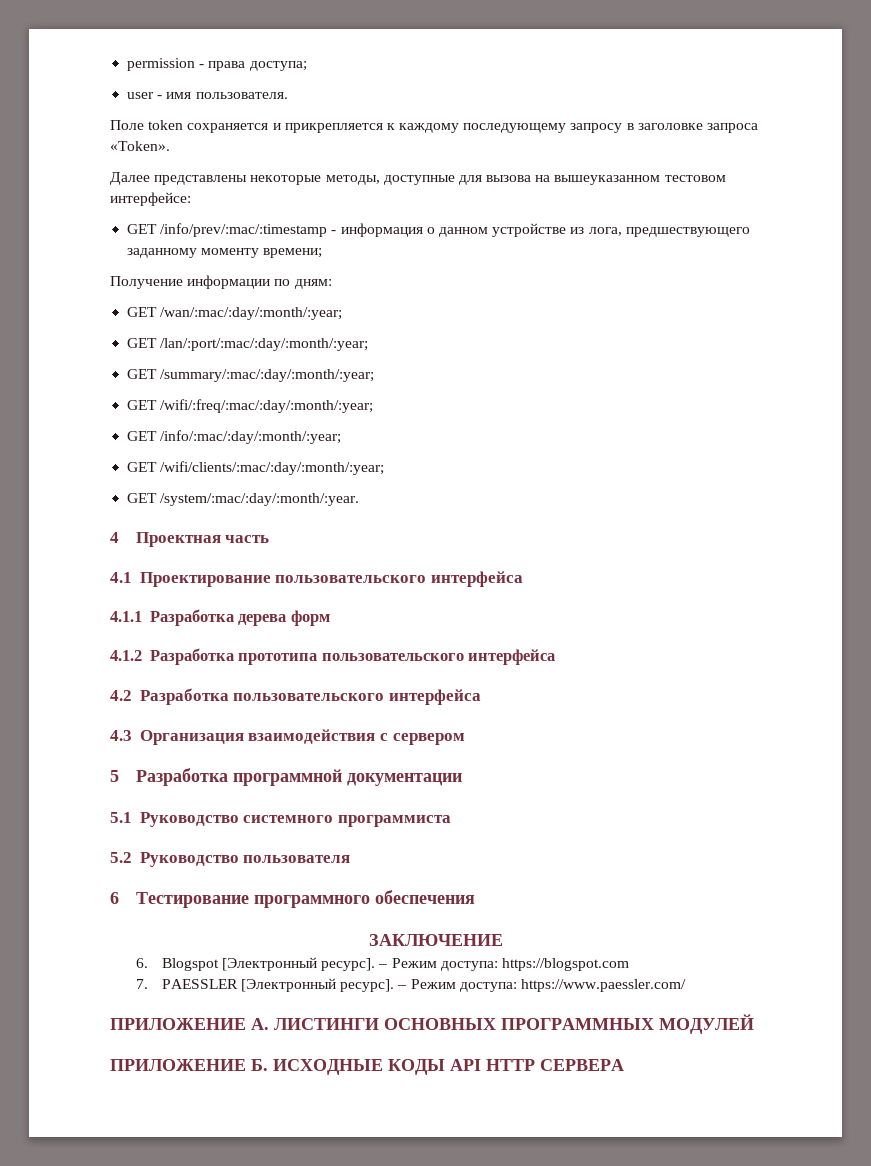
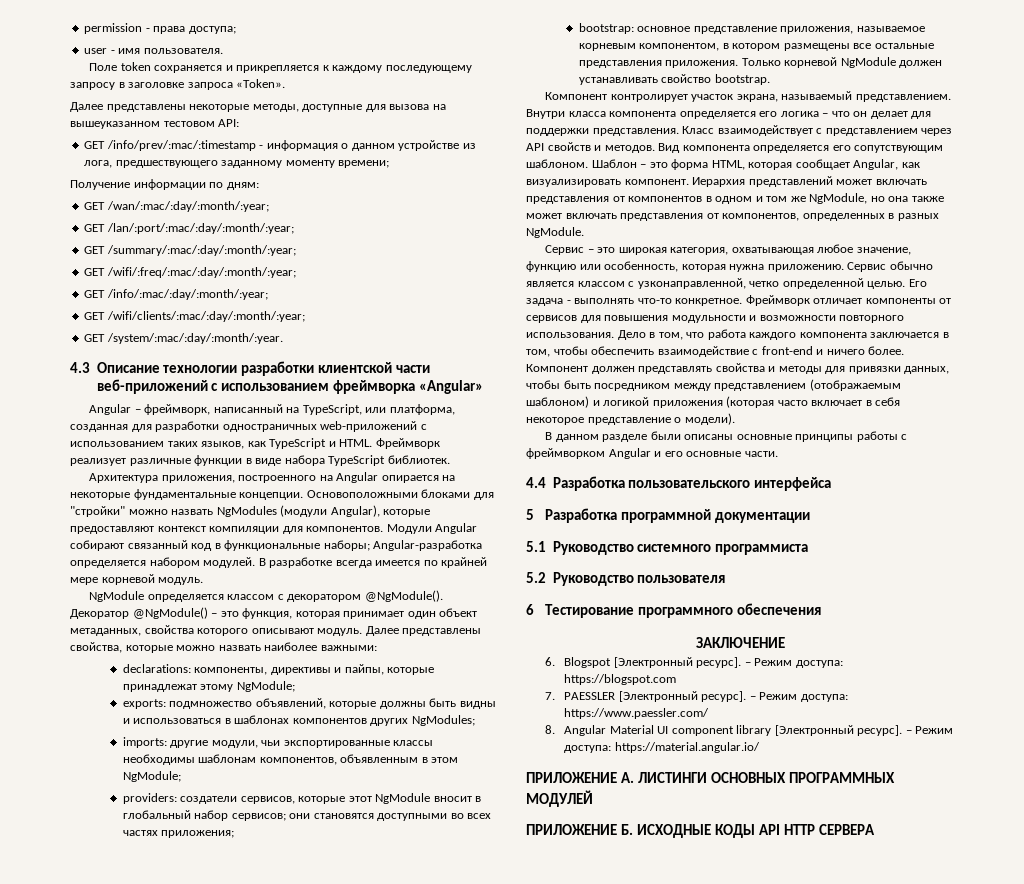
- Далее представлены некоторые методы, доступные для вызова на вышеуказанном тестовом интерфейсе:
+ Далее представлены некоторые методы, доступные для вызова на вышеуказанном тестовом API:
- 4 Проектная часть
- 4.1 Проектирование пользовательского интерфейса
- 4.1.1 Разработка дерева форм
- 4.1.2 Разработка прототипа пользовательского интерфейса
- 4.2 Разработка пользовательского интерфейса
- 4.3 Организация взаимодействия с сервером
+ 4.3 Описание технологии разработки клиентской части веб-приложений с использованием фреймворка «Angular»
+ Angular – фреймворк, написанный на TypeScript, или платформа, созданная для разработки одностраничных web-приложений с использованием таких языков, как TypeScript и HTML. Фреймворк реализует различные функции в виде набора TypeScript библиотек.
+ Архитектура приложения, построенного на Angular опирается на некоторые фундаментальные концепции. Основоположными блоками для "стройки" можно назвать NgModules (модули Angular), которые предоставляют контекст компиляции для компонентов. Модули Angular собирают связанный код в функциональные наборы; Angular-разработка определяется набором модулей. В разработке всегда имеется по крайней мере корневой модуль.
+ NgModule определяется классом с декоратором @NgModule(). Декоратор @NgModule() – это функция, которая принимает один объект метаданных, свойства которого описывают модуль. Далее представлены свойства, которые можно назвать наиболее важными:
+ declarations: компоненты, директивы и пайпы, которые принадлежат этому NgModule;
+ exports: подмножество объявлений, которые должны быть видны и использоваться в шаблонах компонентов других NgModules;
+ imports: другие модули, чьи экспортированные классы необходимы шаблонам компонентов, объявленным в этом NgModule;
+ providers: создатели сервисов, которые этот NgModule вносит в глобальный набор сервисов; они становятся доступными во всех частях приложения;
+ bootstrap: основное представление приложения, называемое корневым компонентом, в котором размещены все остальные представления приложения. Только корневой NgModule должен устанавливать свойство bootstrap.
+ Компонент контролирует участок экрана, называемый представлением. Внутри класса компонента определяется его логика – что он делает для поддержки представления. Класс взаимодействует с представлением через API свойств и методов. Вид компонента определяется его сопутствующим шаблоном. Шаблон – это форма HTML, которая сообщает Angular, как визуализировать компонент. Иерархия представлений может включать представления от компонентов в одном и том же NgModule, но она также может включать представления от компонентов, определенных в разных NgModule.
+ Сервис – это широкая категория, охватывающая любое значение, функцию или особенность, которая нужна приложению. Сервис обычно является классом с узконаправленной, четко определенной целью. Его задача - выполнять что-то конкретное. Фреймворк отличает компоненты от сервисов для повышения модульности и возможности повторного использования. Дело в том, что работа каждого компонента заключается в том, чтобы обеспечить взаимодействие с front-end и ничего более. Компонент должен представлять свойства и методы для привязки данных, чтобы быть посредником между представлением (отображаемым шаблоном) и логикой приложения (которая часто включает в себя некоторое представление о модели).
+ В данном разделе были описаны основные принципы работы с фреймворком Angular и его основные части.
+ 4.4 Разработка пользовательского интерфейса
+ 8. Angular Material UI component library [Электронный ресурс]. – Режим доступа: https://material.angular.io/

